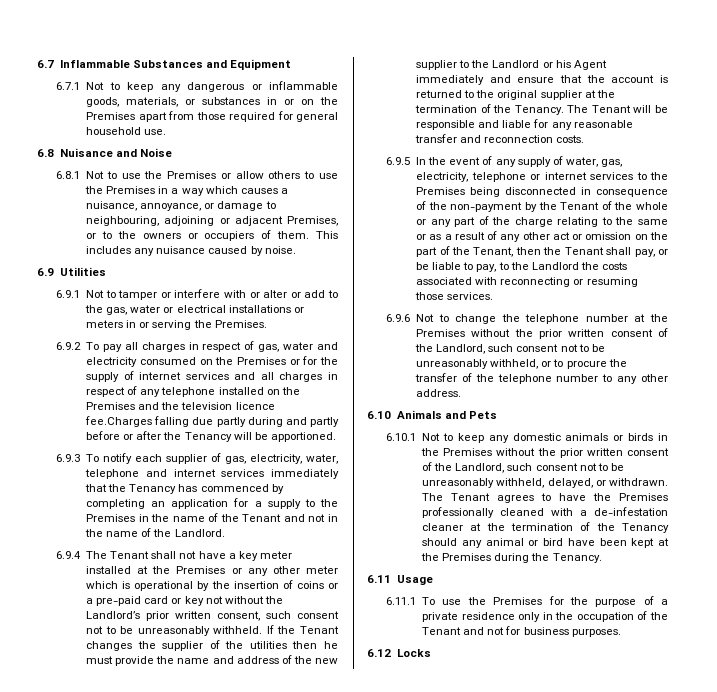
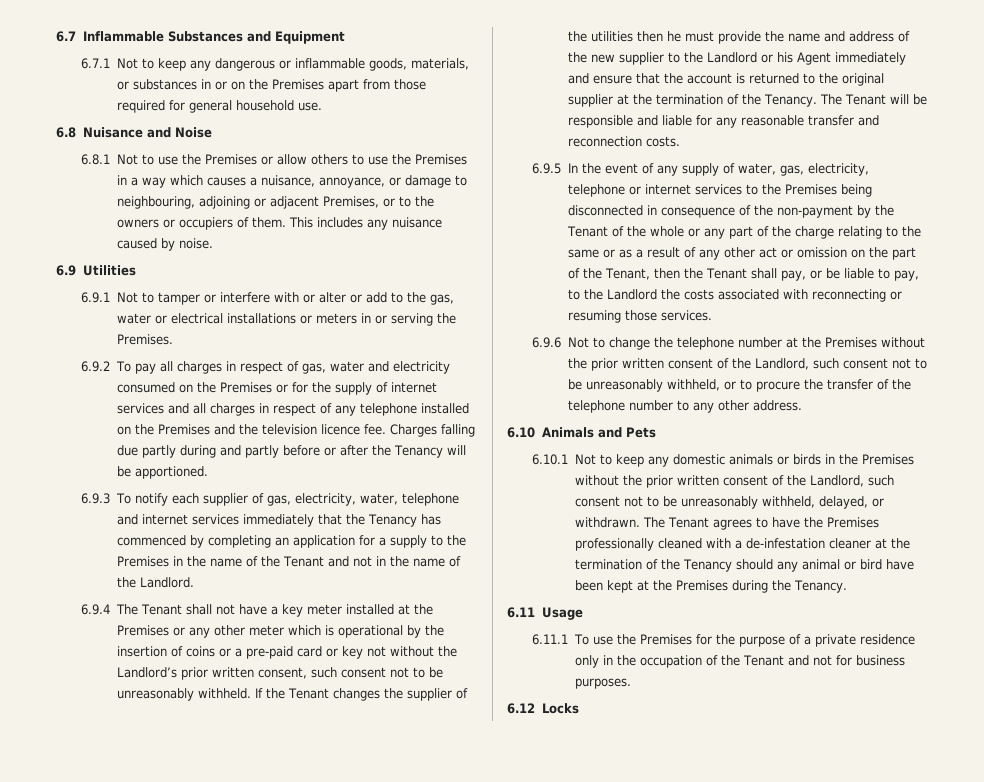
- 6.9.2 To pay all charges in respect of gas, water and electricity consumed on the Premises or for the supply of internet services and all charges in respect of any telephone installed on the Premises and the television licence fee.Charges falling due partly during and partly before or after the Tenancy will be apportioned.
+ 6.9.2 To pay all charges in respect of gas, water and electricity consumed on the Premises or for the supply of internet services and all charges in respect of any telephone installed on the Premises and the television licence fee. Charges falling due partly during and partly before or after the Tenancy will be apportioned.

